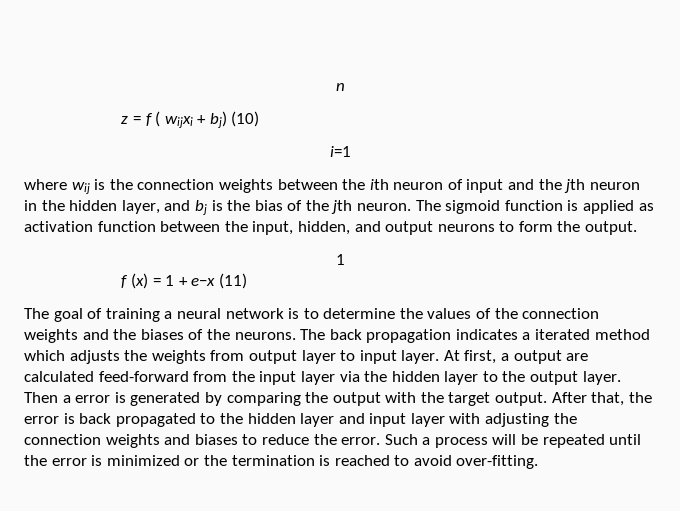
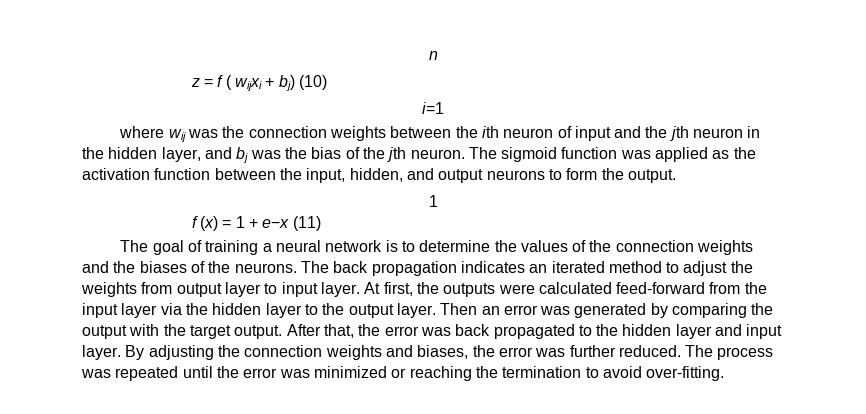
- where wij is the connection weights between the ith neuron of input and the jth neuron in the hidden layer, and bj is the bias of the jth neuron.
+ where wij was the connection weights between the ith neuron of input and the jth neuron in the hidden layer, and bj was the bias of the jth neuron.
- The sigmoid function is applied as activation function between the input, hidden, and output neurons to form the output.
+ The sigmoid function was applied as the activation function between the input, hidden, and output neurons to form the output.
- The back propagation indicates a iterated method which adjusts the weights from output layer to input layer.
+ The back propagation indicates an iterated method to adjust the weights from output layer to input layer.
- At first, a output are calculated feed-forward from the input layer via the hidden layer to the output layer.
+ At first, the outputs were calculated feed-forward from the input layer via the hidden layer to the output layer.
- Then a error is generated by comparing the output with the target output.
+ Then an error was generated by comparing the output with the target output.
- After that, the error is back propagated to the hidden layer and input layer with adjusting the connection weights and biases to reduce the error. Such a process will be repeated until the error is minimized or the termination is reached to avoid over-fitting.
+ After that, the error was back propagated to the hidden layer and input layer. By adjusting the connection weights and biases, the error was further reduced. The process was repeated until the error was minimized or reaching the termination to avoid over-fitting.

